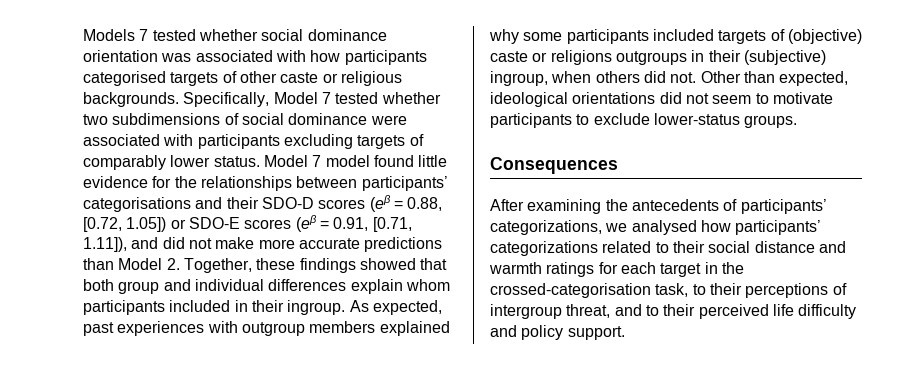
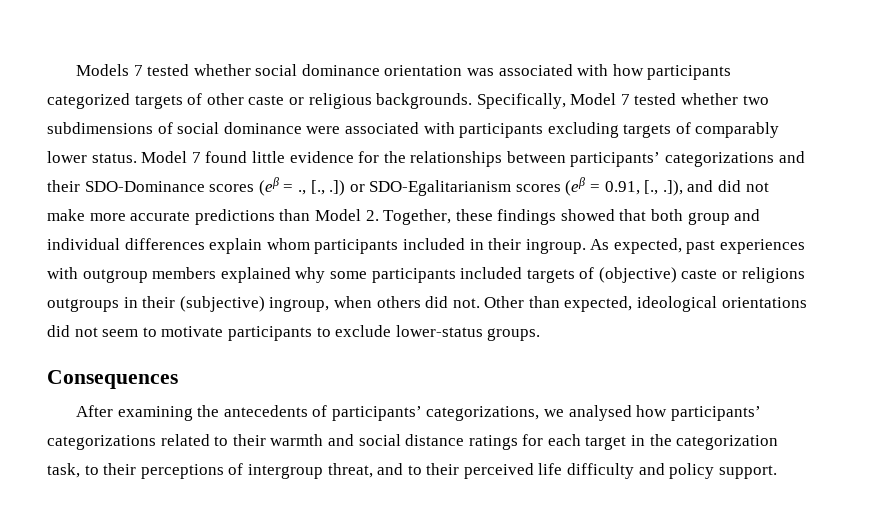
- Models 7 tested whether social dominance orientation was associated with how participants categorised targets of other caste or religious backgrounds.
+ Models 7 tested whether social dominance orientation was associated with how participants categorized targets of other caste or religious backgrounds.
- Model 7 model found little evidence for the relationships between participants’ categorisations and their SDO-D scores (eβ = 0.88, [0.72, 1.05]) or SDO-E scores (eβ = 0.91, [0.71, 1.11]), and did not make more accurate predictions than Model 2. Together, these findings showed that both group and individual differences explain whom participants included in their ingroup.
+ Model 7 found little evidence for the relationships between participants’ categorizations and their SDO-Dominance scores (eβ = ., [., .]) or SDO-Egalitarianism scores (eβ = 0.91, [., .]), and did not make more accurate predictions than Model 2. Together, these findings showed that both group and individual differences explain whom participants included in their ingroup.
- After examining the antecedents of participants’ categorizations, we analysed how participants’ categorizations related to their social distance and warmth ratings for each target in the crossed-categorisation task, to their perceptions of intergroup threat, and to their perceived life difficulty and policy support.
+ After examining the antecedents of participants’ categorizations, we analysed how participants’ categorizations related to their warmth and social distance ratings for each target in the categorization task, to their perceptions of intergroup threat, and to their perceived life difficulty and policy support.

